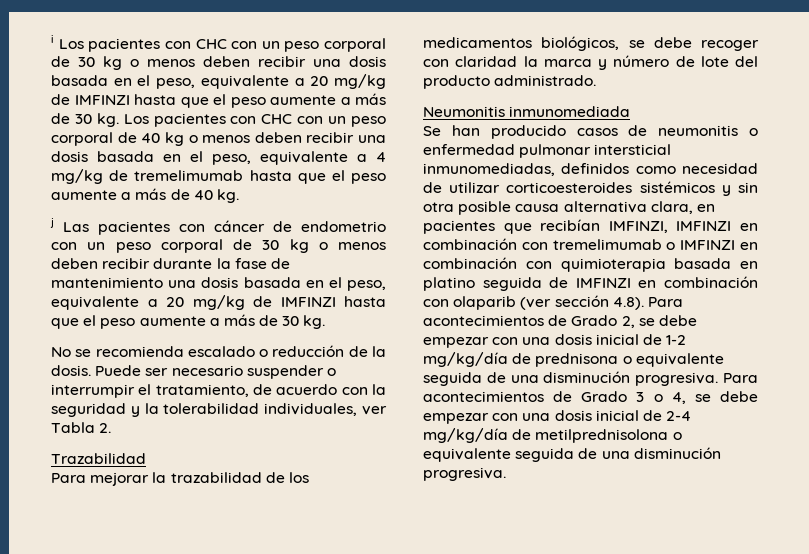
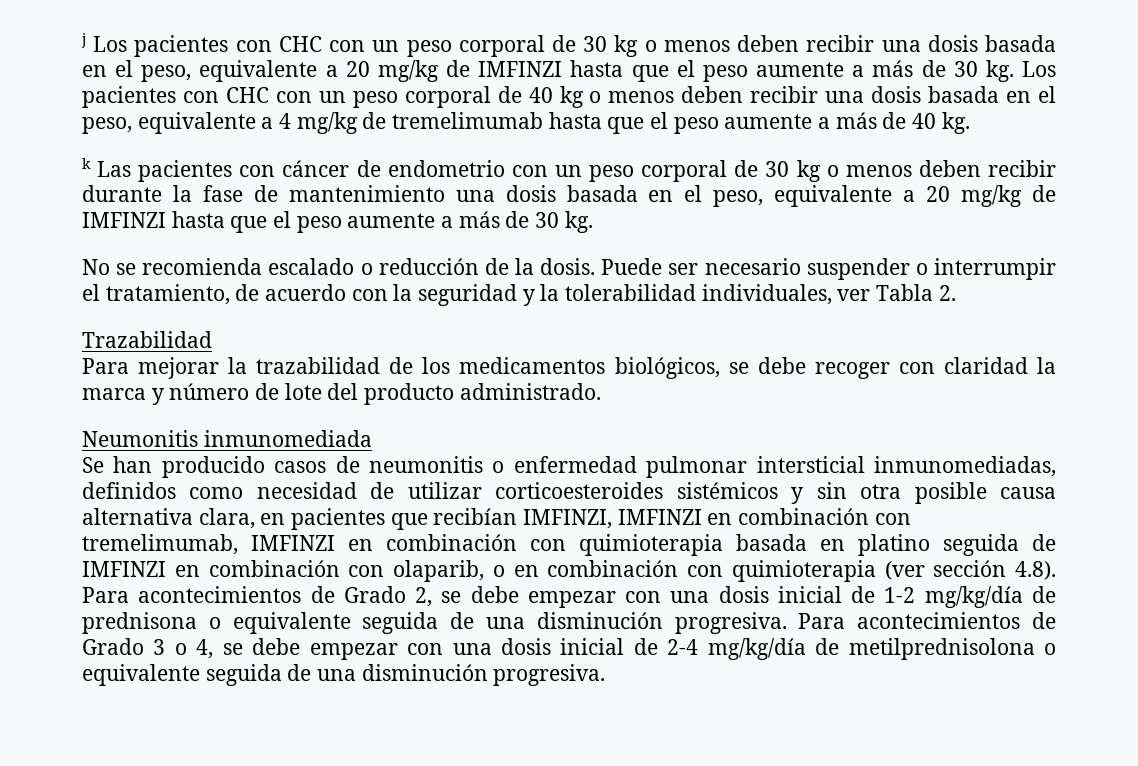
- i Los pacientes con CHC con un peso corporal de 30 kg o menos deben recibir una dosis basada en el peso, equivalente a 20 mg/kg de IMFINZI hasta que el peso aumente a más de 30 kg.
+ j Los pacientes con CHC con un peso corporal de 30 kg o menos deben recibir una dosis basada en el peso, equivalente a 20 mg/kg de IMFINZI hasta que el peso aumente a más de 30 kg.
- j Las pacientes con cáncer de endometrio con un peso corporal de 30 kg o menos deben recibir durante la fase de mantenimiento una dosis basada en el peso, equivalente a 20 mg/kg de IMFINZI hasta que el peso aumente a más de 30 kg.
+ k Las pacientes con cáncer de endometrio con un peso corporal de 30 kg o menos deben recibir durante la fase de mantenimiento una dosis basada en el peso, equivalente a 20 mg/kg de IMFINZI hasta que el peso aumente a más de 30 kg.
- Se han producido casos de neumonitis o enfermedad pulmonar intersticial inmunomediadas, definidos como necesidad de utilizar corticoesteroides sistémicos y sin otra posible causa alternativa clara, en pacientes que recibían IMFINZI, IMFINZI en combinación con tremelimumab o IMFINZI en combinación con quimioterapia basada en platino seguida de IMFINZI en combinación con olaparib (ver sección 4.8). Para acontecimientos de Grado 2, se debe empezar con una dosis inicial de 1-2 mg/kg/día de prednisona o equivalente seguida de una disminución progresiva.
+ Se han producido casos de neumonitis o enfermedad pulmonar intersticial inmunomediadas, definidos como necesidad de utilizar corticoesteroides sistémicos y sin otra posible causa alternativa clara, en pacientes que recibían IMFINZI, IMFINZI en combinación con tremelimumab, IMFINZI en combinación con quimioterapia basada en platino seguida de IMFINZI en combinación con olaparib, o en combinación con quimioterapia (ver sección 4.8). Para acontecimientos de Grado 2, se debe empezar con una dosis inicial de 1-2 mg/kg/día de prednisona o equivalente seguida de una disminución progresiva.

